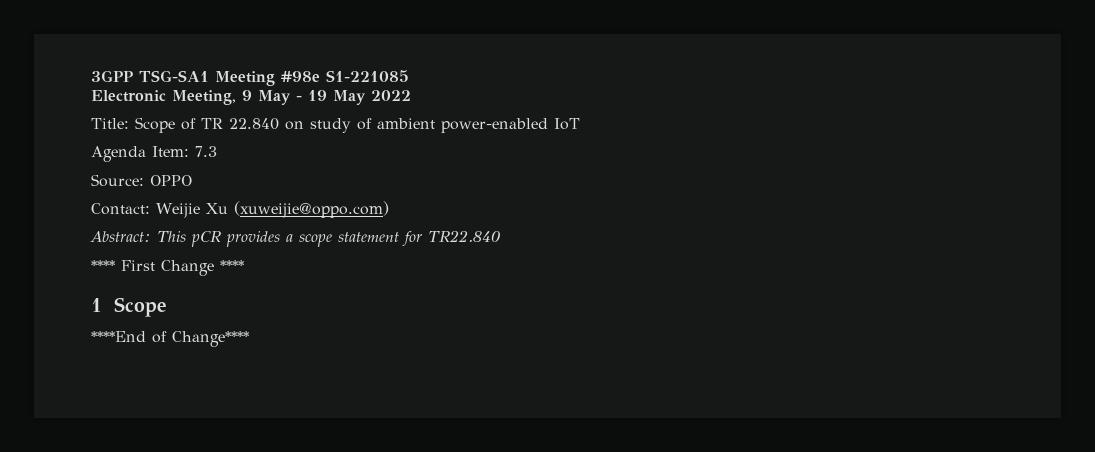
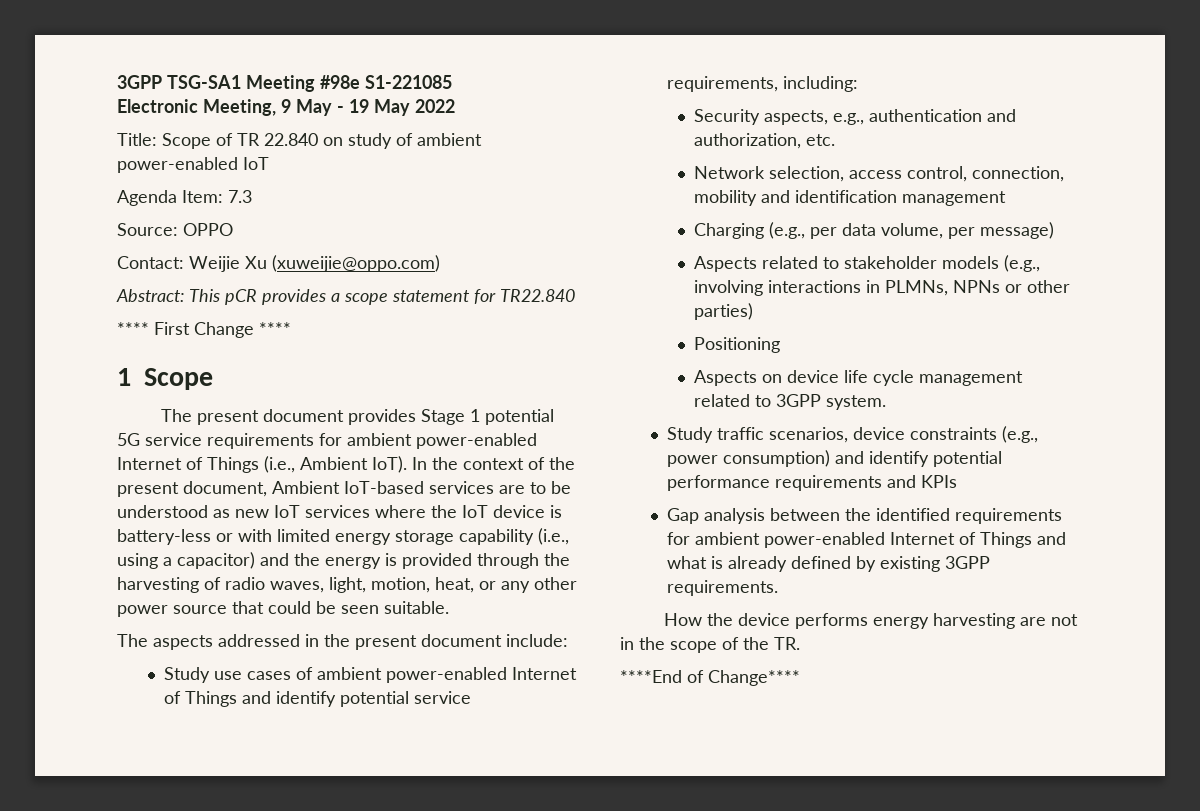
+ The present document provides Stage 1 potential 5G service requirements for ambient power-enabled Internet of Things (i.e., Ambient IoT). In the context of the present document, Ambient IoT-based services are to be understood as new IoT services where the IoT device is battery-less or with limited energy storage capability (i.e., using a capacitor) and the energy is provided through the harvesting of radio waves, light, motion, heat, or any other power source that could be seen suitable.
+ The aspects addressed in the present document include:
+ Study use cases of ambient power-enabled Internet of Things and identify potential service requirements, including:
+ Security aspects, e.g., authentication and authorization, etc.
+ Network selection, access control, connection, mobility and identification management
+ Charging (e.g., per data volume, per message)
+ Aspects related to stakeholder models (e.g., involving interactions in PLMNs, NPNs or other parties)
+ Positioning
+ Aspects on device life cycle management related to 3GPP system.
+ Study traffic scenarios, device constraints (e.g., power consumption) and identify potential performance requirements and KPIs
+ Gap analysis between the identified requirements for ambient power-enabled Internet of Things and what is already defined by existing 3GPP requirements.
+ How the device performs energy harvesting are not in the scope of the TR.

